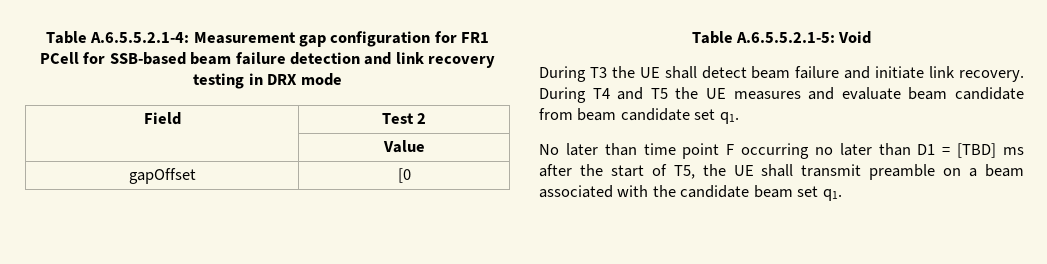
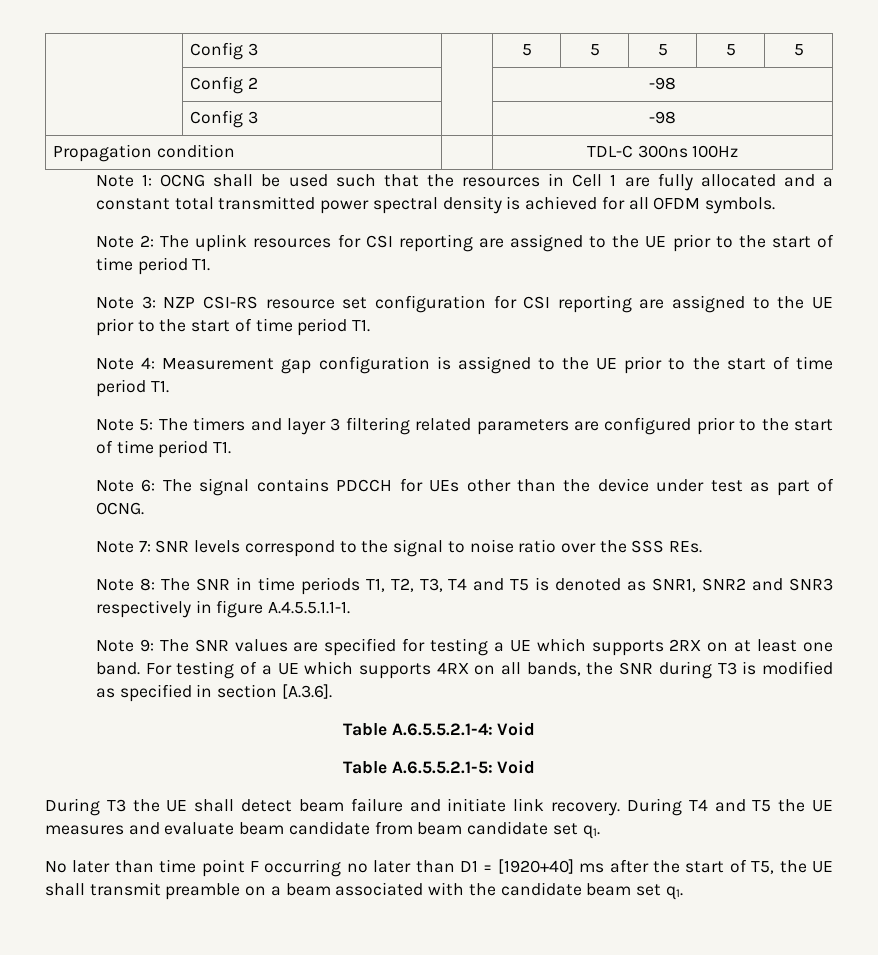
- Table A.6.5.5.2.1-4: Measurement gap configuration for FR1 PCell for SSB-based beam failure detection and link recovery testing in DRX mode
- Field | Test 2
- | Value
- gapOffset | [0
+ | Config 3 | | 5 | 5 | 5 | 5 | 5
+ | Config 2 | | -98
+ | Config 3 | | -98
+ Propagation condition | | TDL-C 300ns 100Hz
+ Note 1: OCNG shall be used such that the resources in Cell 1 are fully allocated and a constant total transmitted power spectral density is achieved for all OFDM symbols.
+ Note 2: The uplink resources for CSI reporting are assigned to the UE prior to the start of time period T1.
+ Note 3: NZP CSI-RS resource set configuration for CSI reporting are assigned to the UE prior to the start of time period T1.
+ Note 4: Measurement gap configuration is assigned to the UE prior to the start of time period T1.
+ Note 5: The timers and layer 3 filtering related parameters are configured prior to the start of time period T1.
+ Note 6: The signal contains PDCCH for UEs other than the device under test as part of OCNG.
+ Note 7: SNR levels correspond to the signal to noise ratio over the SSS REs.
+ Note 8: The SNR in time periods T1, T2, T3, T4 and T5 is denoted as SNR1, SNR2 and SNR3 respectively in figure A.4.5.5.1.1-1.
+ Note 9: The SNR values are specified for testing a UE which supports 2RX on at least one band. For testing of a UE which supports 4RX on all bands, the SNR during T3 is modified as specified in section [A.3.6].
+ Table A.6.5.5.2.1-4: Void
- No later than time point F occurring no later than D1 = [TBD] ms after the start of T5, the UE shall transmit preamble on a beam associated with the candidate beam set q1.
+ No later than time point F occurring no later than D1 = [1920+40] ms after the start of T5, the UE shall transmit preamble on a beam associated with the candidate beam set q1.

